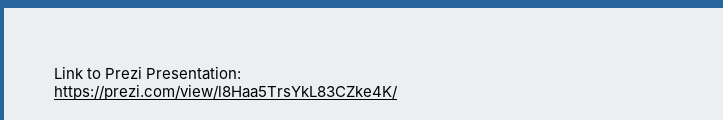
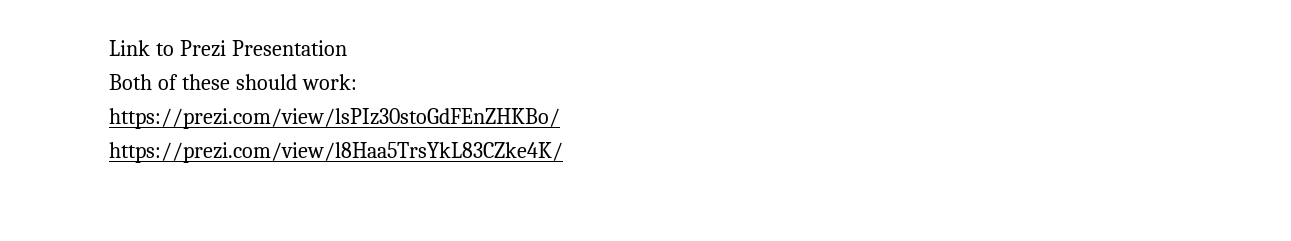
- Link to Prezi Presentation:
+ Link to Prezi Presentation
+ Both of these should work:
+ https://prezi.com/view/lsPIz30stoGdFEnZHKBo/

